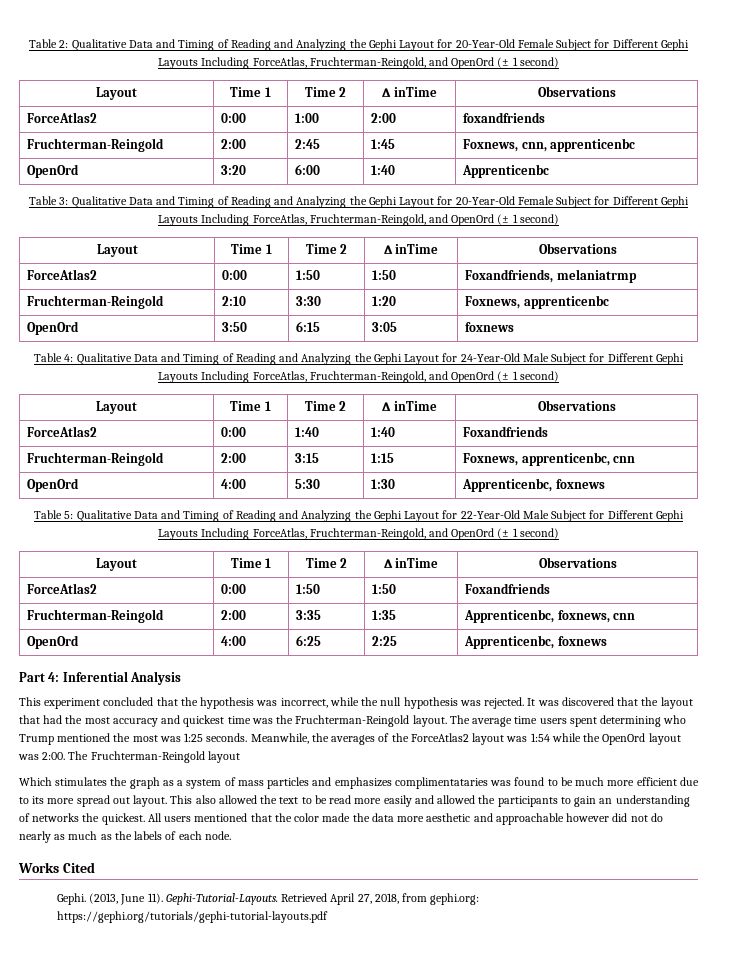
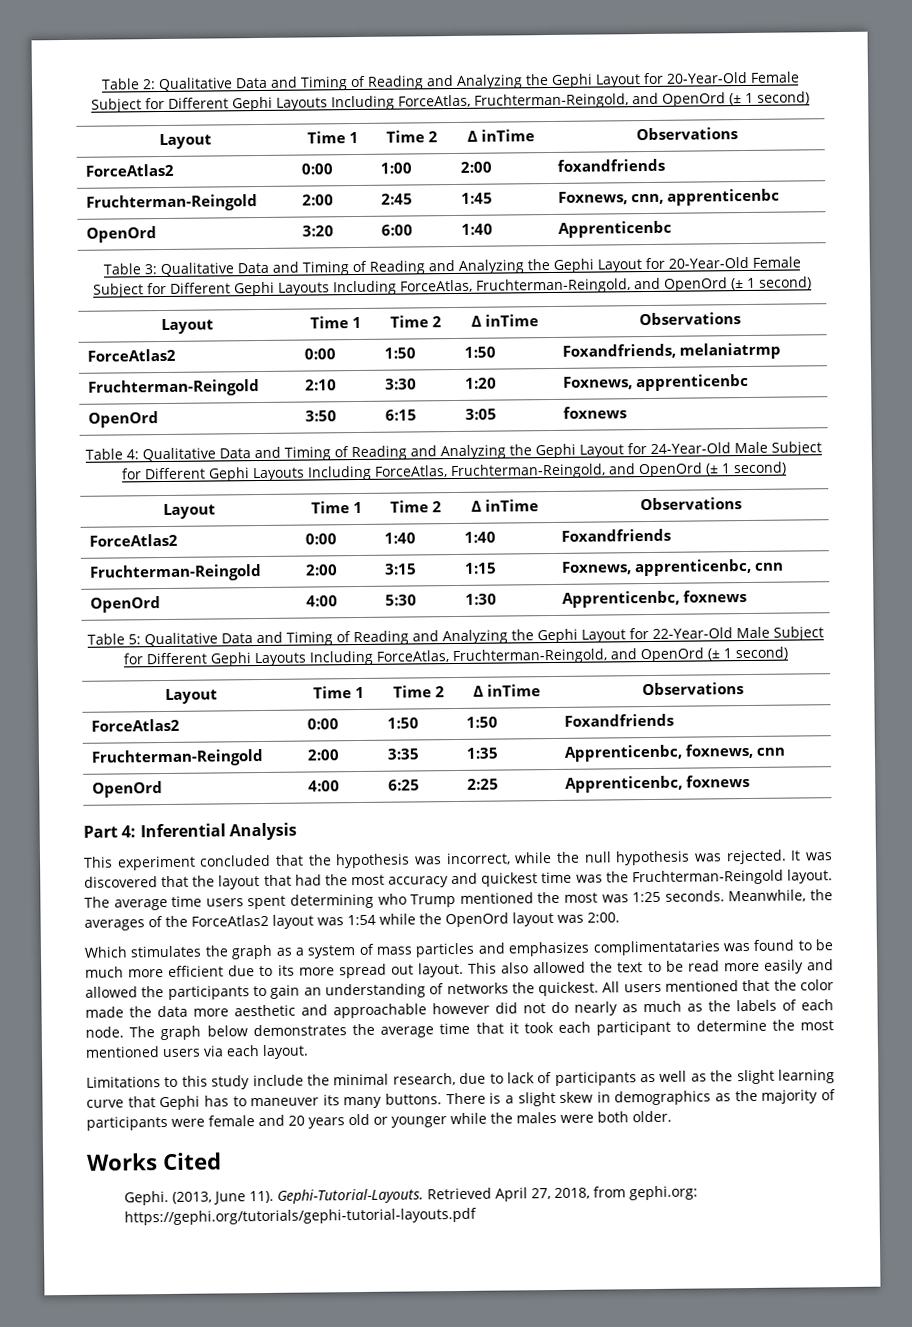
- The Fruchterman-Reingold layout
+ The graph below demonstrates the average time that it took each participant to determine the most mentioned users via each layout.
+ Limitations to this study include the minimal research, due to lack of participants as well as the slight learning curve that Gephi has to maneuver its many buttons. There is a slight skew in demographics as the majority of participants were female and 20 years old or younger while the males were both older.

